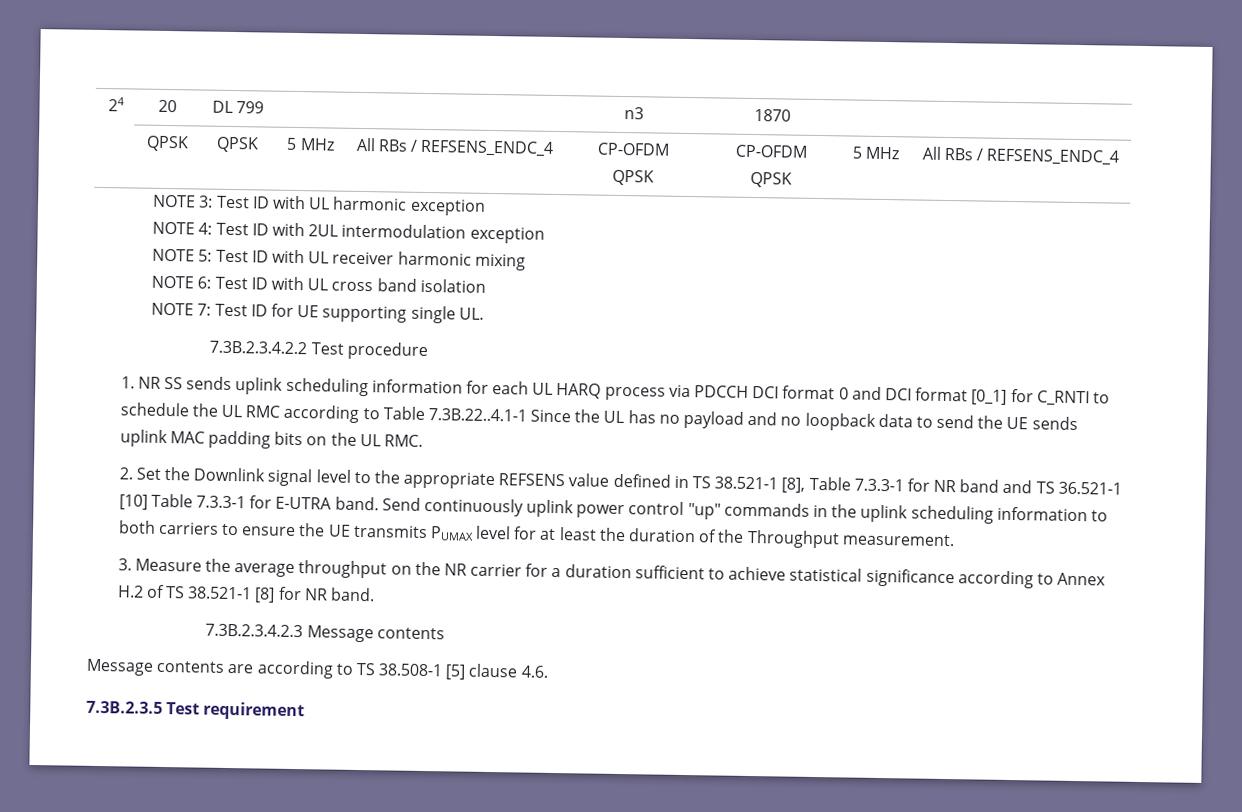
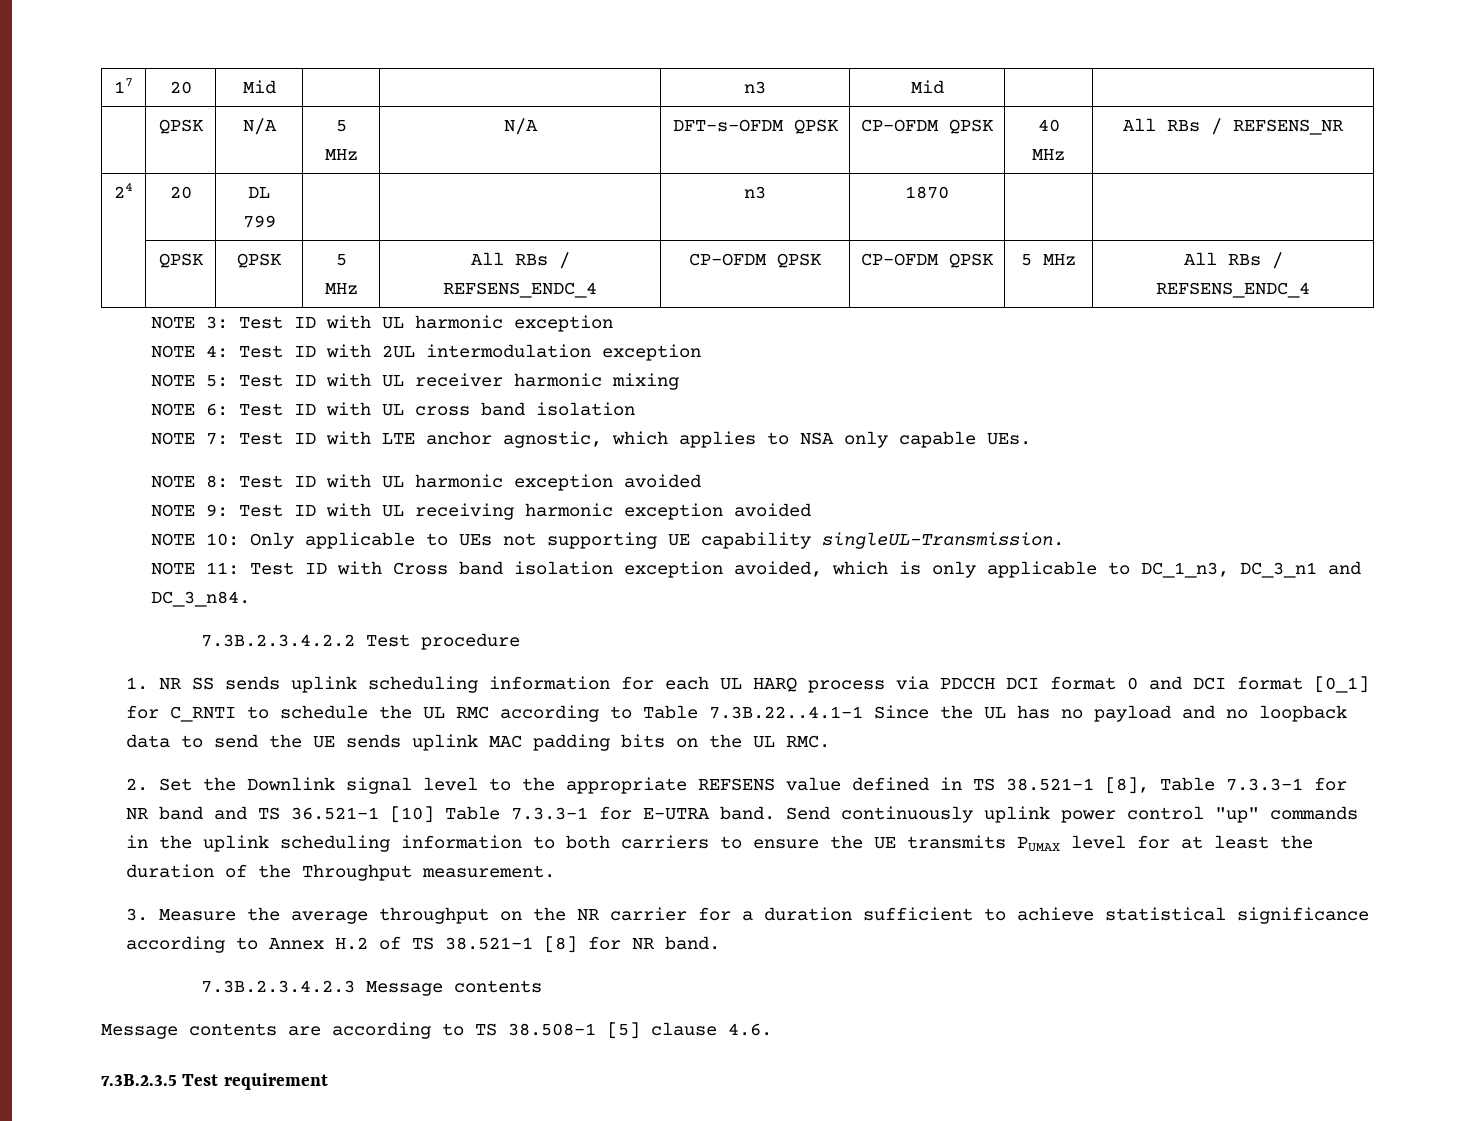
+ 17 | 20 | Mid | | | n3 | Mid | |
+ | QPSK | N/A | 5 MHz | N/A | DFT-s-OFDM QPSK | CP-OFDM QPSK | 40 MHz | All RBs / REFSENS_NR
- NOTE 7: Test ID for UE supporting single UL.
+ NOTE 7: Test ID with LTE anchor agnostic, which applies to NSA only capable UEs.
+ NOTE 8: Test ID with UL harmonic exception avoided
+ NOTE 9: Test ID with UL receiving harmonic exception avoided
+ NOTE 10: Only applicable to UEs not supporting UE capability singleUL-Transmission.
+ NOTE 11: Test ID with Cross band isolation exception avoided, which is only applicable to DC_1_n3, DC_3_n1 and DC_3_n84.

